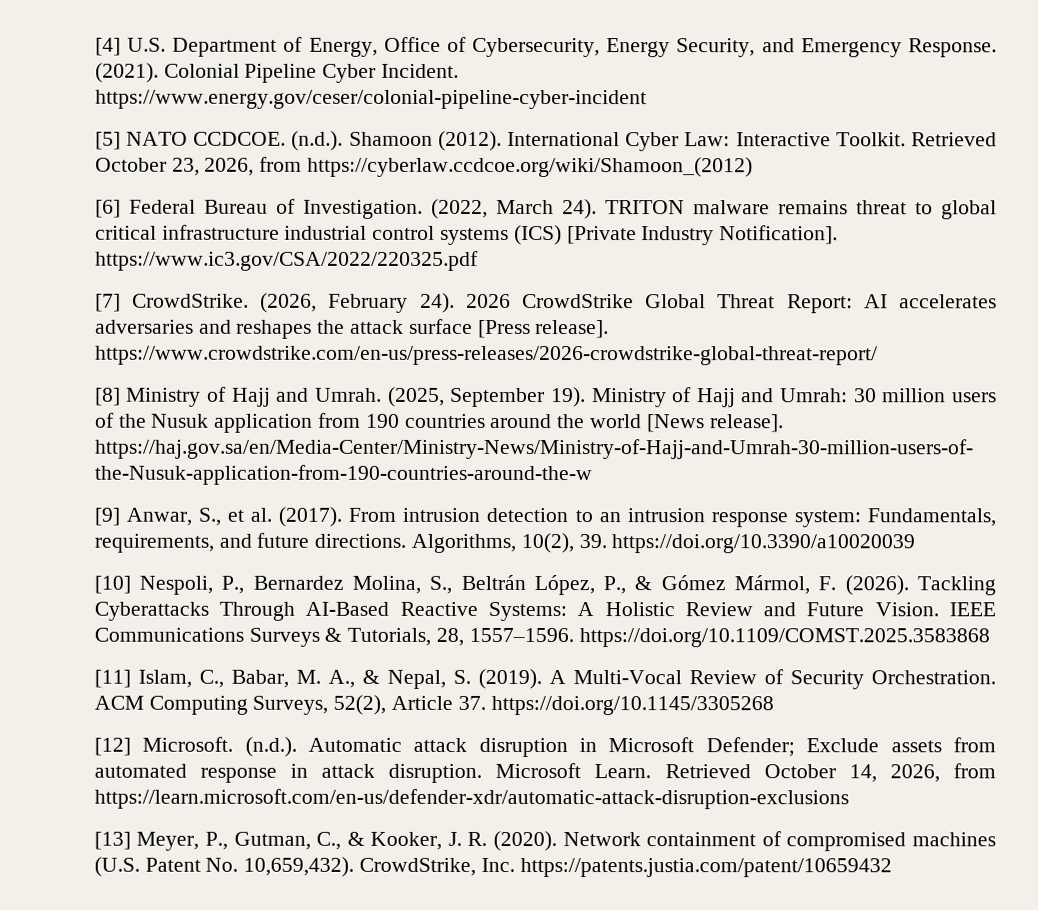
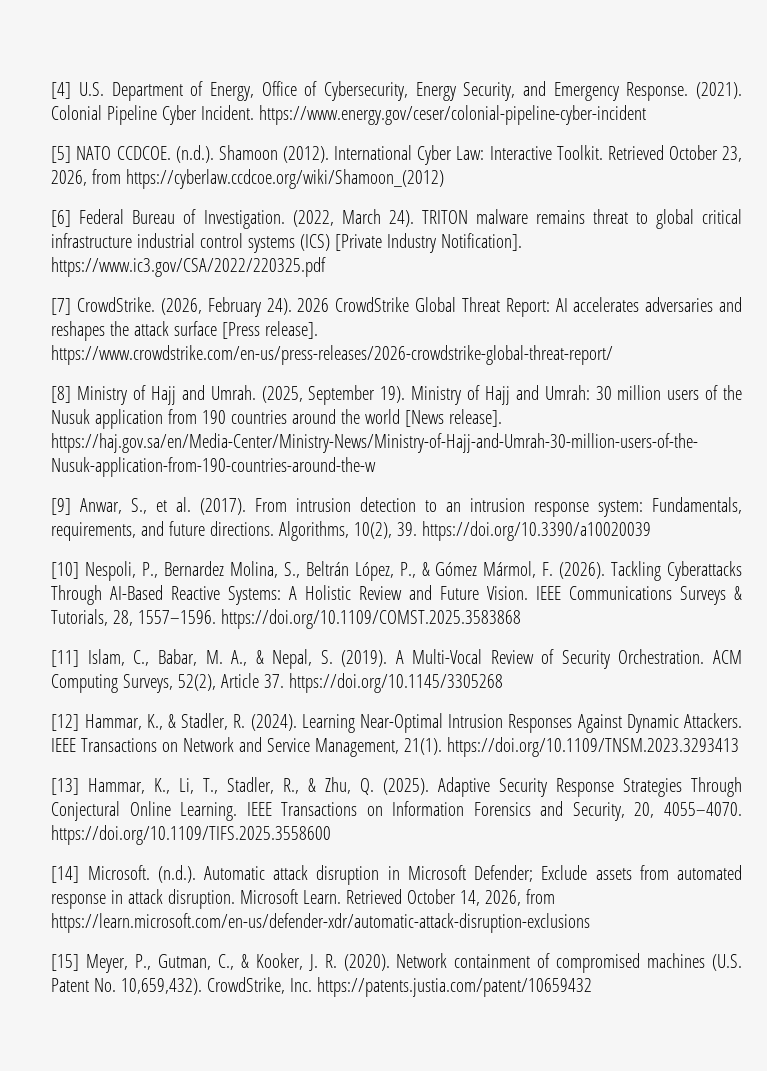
- [12] Microsoft.
+ [12] Hammar, K., & Stadler, R. (2024). Learning Near-Optimal Intrusion Responses Against Dynamic Attackers. IEEE Transactions on Network and Service Management, 21(1). https://doi.org/10.1109/TNSM.2023.3293413
+ [13] Hammar, K., Li, T., Stadler, R., & Zhu, Q. (2025). Adaptive Security Response Strategies Through Conjectural Online Learning. IEEE Transactions on Information Forensics and Security, 20, 4055–4070. https://doi.org/10.1109/TIFS.2025.3558600
+ [14] Microsoft.
- [13] Meyer, P., Gutman, C., & Kooker, J. R. (2020).
+ [15] Meyer, P., Gutman, C., & Kooker, J. R. (2020).

